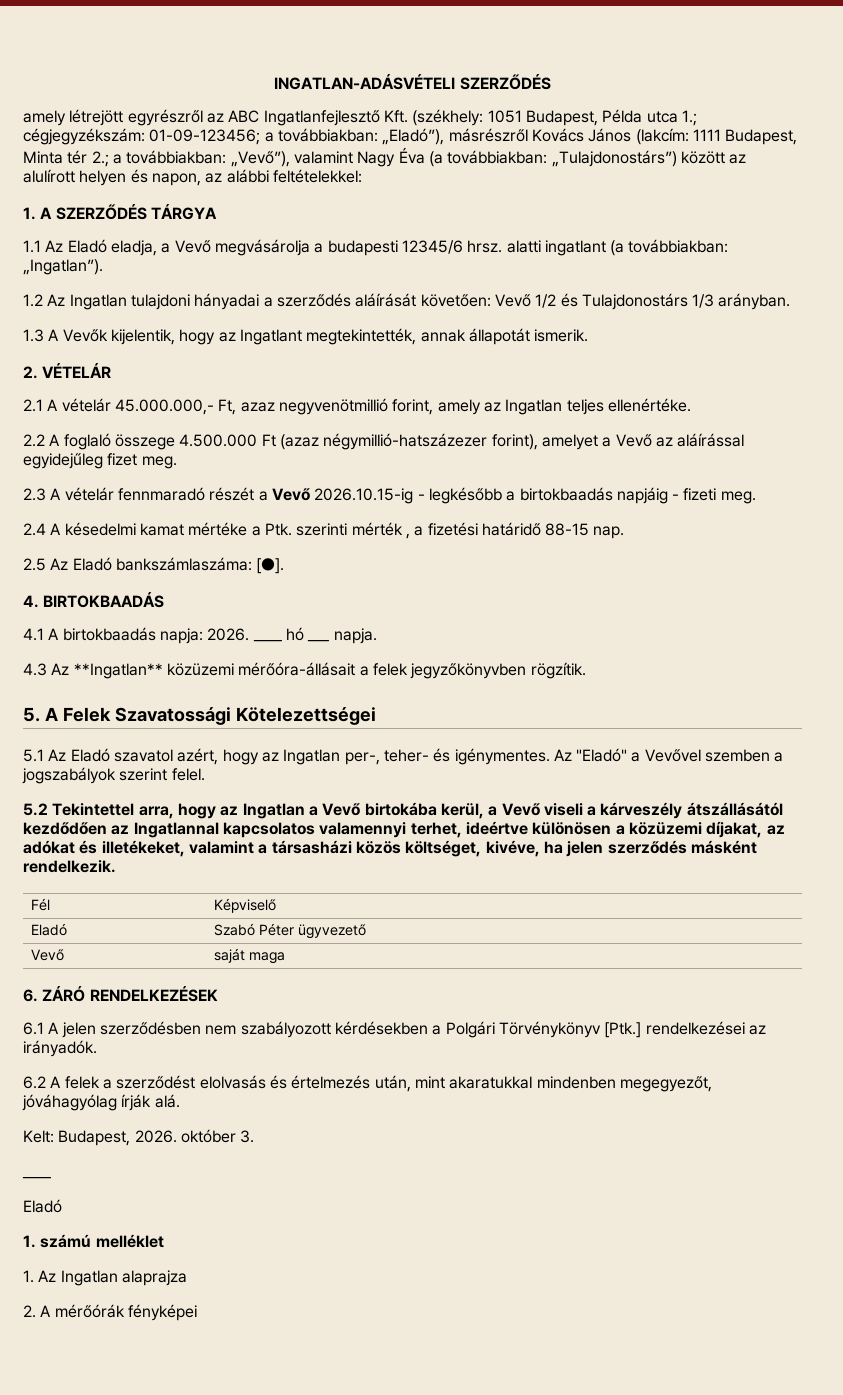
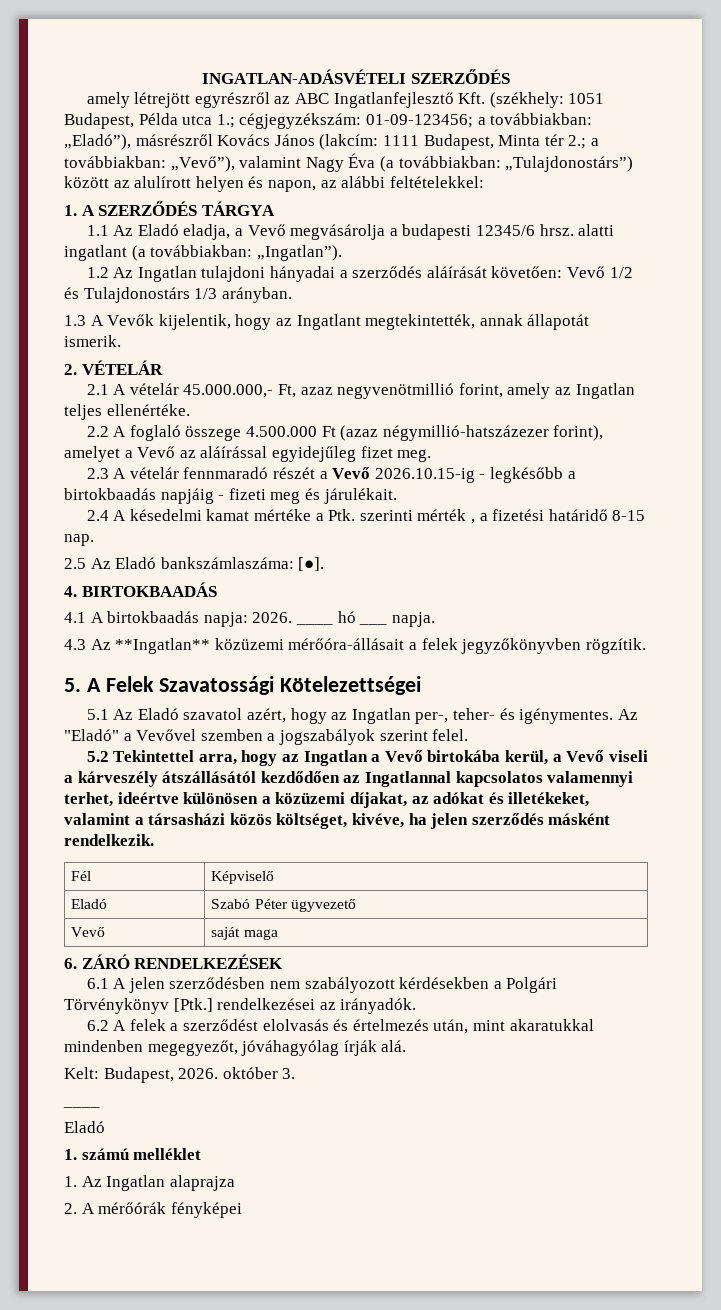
- 2.3 A vételár fennmaradó részét a Vevő 2026.10.15-ig - legkésőbb a birtokbaadás napjáig - fizeti meg.
+ 2.3 A vételár fennmaradó részét a Vevő 2026.10.15-ig - legkésőbb a birtokbaadás napjáig - fizeti meg és járulékait.
- 2.4 A késedelmi kamat mértéke a Ptk. szerinti mérték , a fizetési határidő 88-15 nap.
+ 2.4 A késedelmi kamat mértéke a Ptk. szerinti mérték , a fizetési határidő 8-15 nap.

